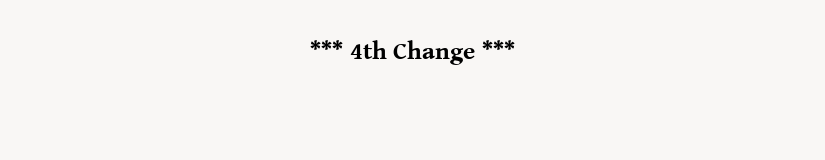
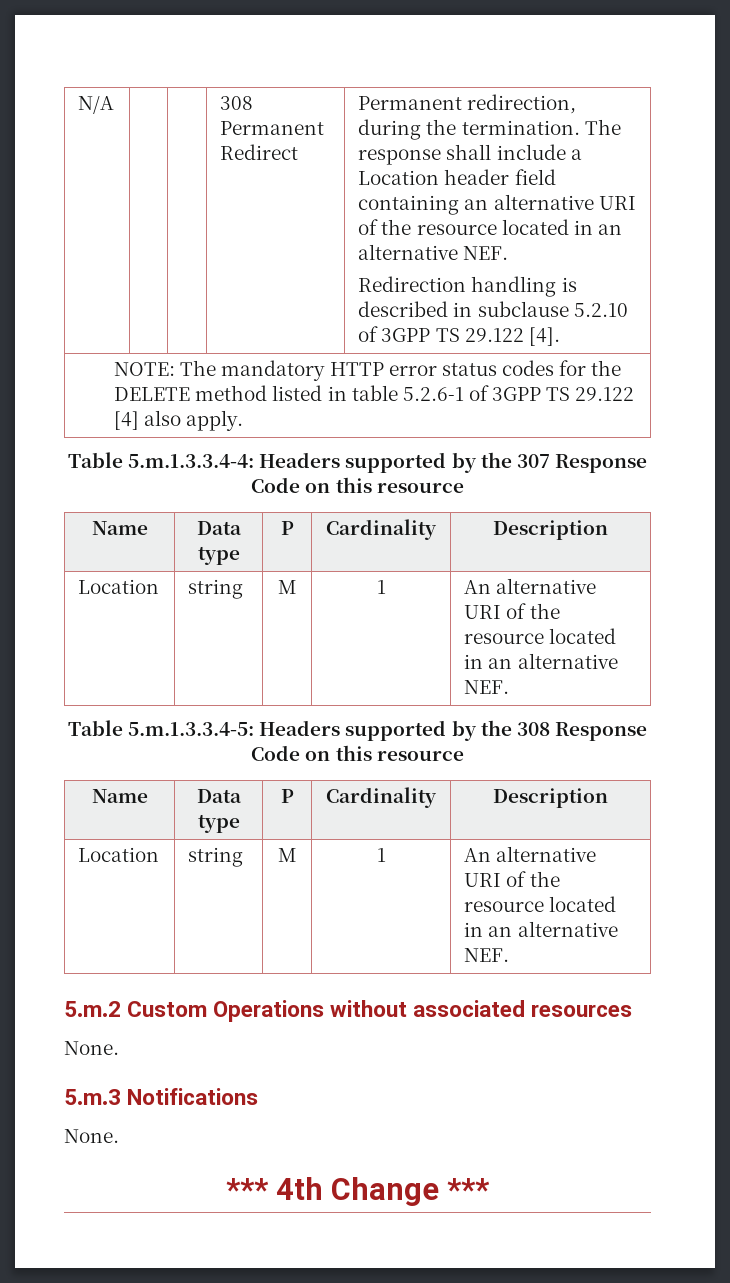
+ N/A | | | 308 Permanent Redirect | Permanent redirection, during the termination. The response shall include a Location header field containing an alternative URI of the resource located in an alternative NEF.
+ Redirection handling is described in subclause 5.2.10 of 3GPP TS 29.122 [4].
+ NOTE: The mandatory HTTP error status codes for the DELETE method listed in table 5.2.6-1 of 3GPP TS 29.122 [4] also apply.
+ Table 5.m.1.3.3.4-4: Headers supported by the 307 Response Code on this resource
+ Name | Data type | P | Cardinality | Description
+ Location | string | M | 1 | An alternative URI of the resource located in an alternative NEF.
+ Table 5.m.1.3.3.4-5: Headers supported by the 308 Response Code on this resource
+ Name | Data type | P | Cardinality | Description
+ Location | string | M | 1 | An alternative URI of the resource located in an alternative NEF.
+ 5.m.2 Custom Operations without associated resources
+ None.
+ 5.m.3 Notifications
+ None.

